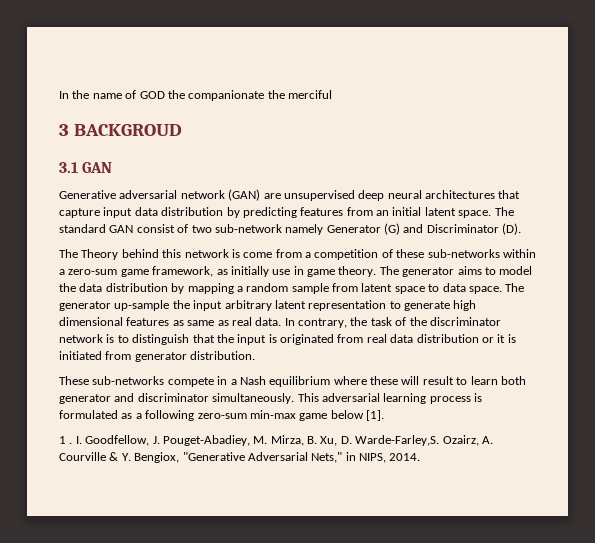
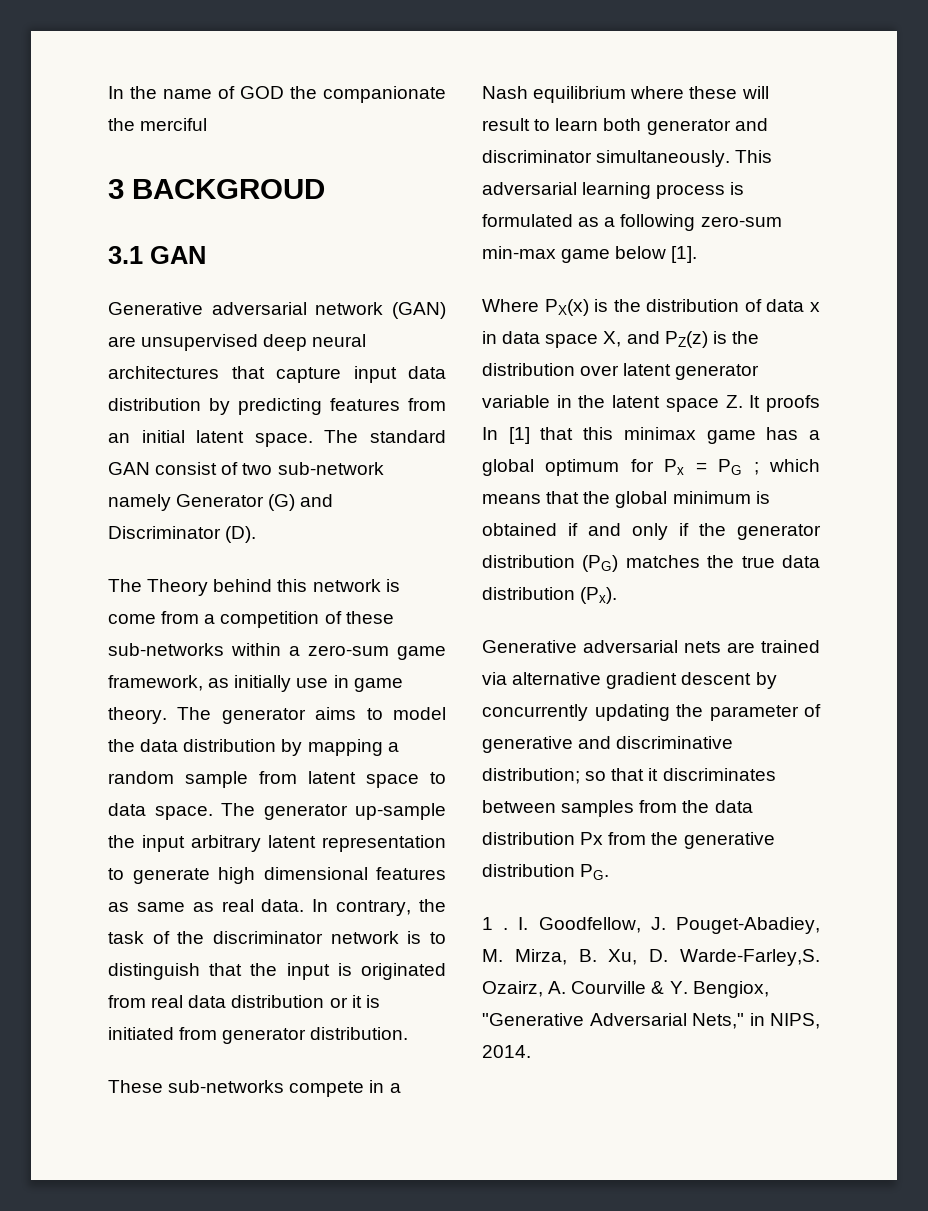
+ Where PX(x) is the distribution of data x in data space X, and PZ(z) is the distribution over latent generator variable in the latent space Z. It proofs In [1] that this minimax game has a global optimum for Px = PG ; which means that the global minimum is obtained if and only if the generator distribution (PG) matches the true data distribution (Px).
+ Generative adversarial nets are trained via alternative gradient descent by concurrently updating the parameter of generative and discriminative distribution; so that it discriminates between samples from the data distribution Px from the generative distribution PG.

